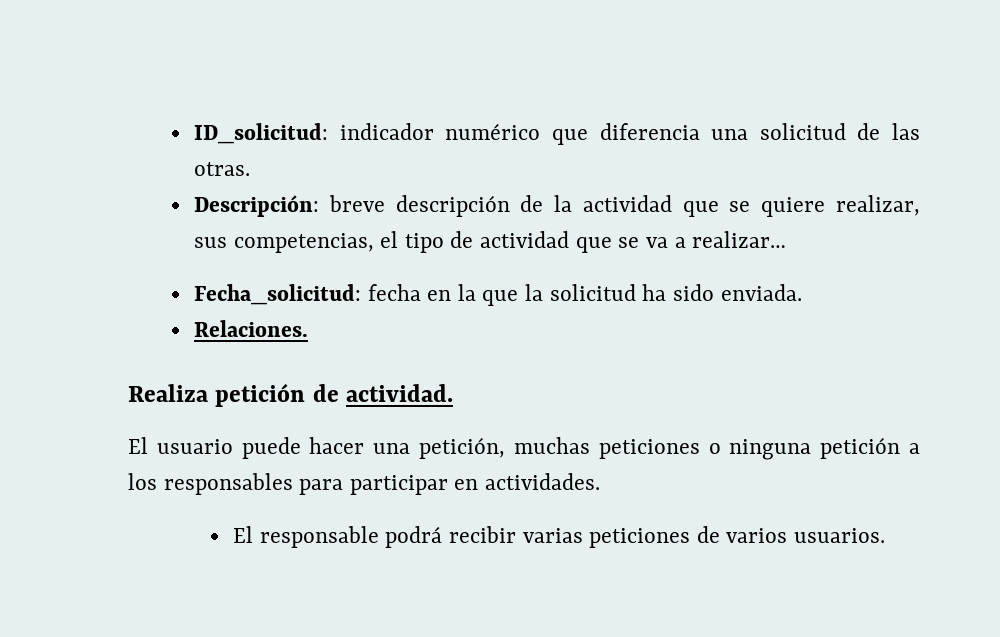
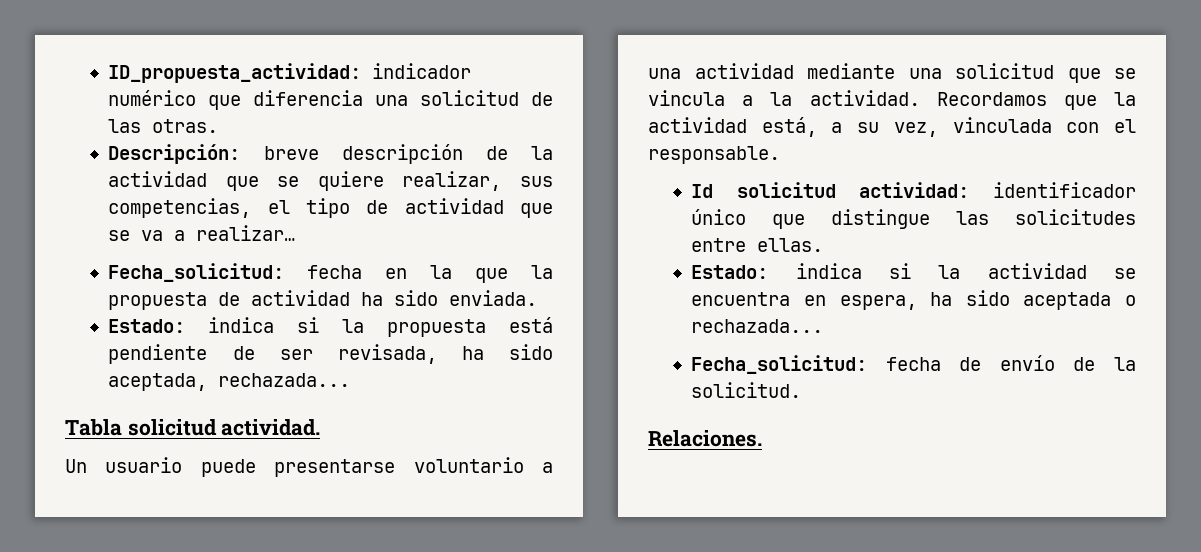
- ID_solicitud: indicador numérico que diferencia una solicitud de las otras.
+ ID_propuesta_actividad: indicador numérico que diferencia una solicitud de las otras.
- Fecha_solicitud: fecha en la que la solicitud ha sido enviada.
+ Fecha_solicitud: fecha en la que la propuesta de actividad ha sido enviada.
- Relaciones.
- Realiza petición de actividad.
+ Estado: indica si la propuesta está pendiente de ser revisada, ha sido aceptada, rechazada...
+ Tabla solicitud actividad.
- El usuario puede hacer una petición, muchas peticiones o ninguna petición a los responsables para participar en actividades.
- El responsable podrá recibir varias peticiones de varios usuarios.
+ Un usuario puede presentarse voluntario a una actividad mediante una solicitud que se vincula a la actividad. Recordamos que la actividad está, a su vez, vinculada con el responsable.
+ Id solicitud actividad: identificador único que distingue las solicitudes entre ellas.
+ Estado: indica si la actividad se encuentra en espera, ha sido aceptada o rechazada...
+ Fecha_solicitud: fecha de envío de la solicitud.
+ Relaciones.

